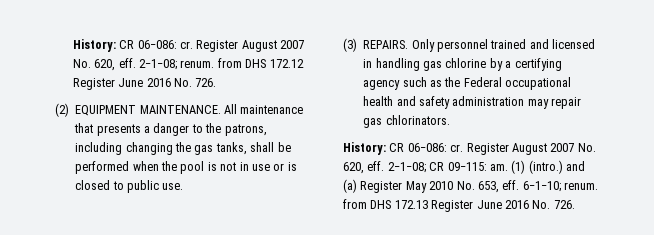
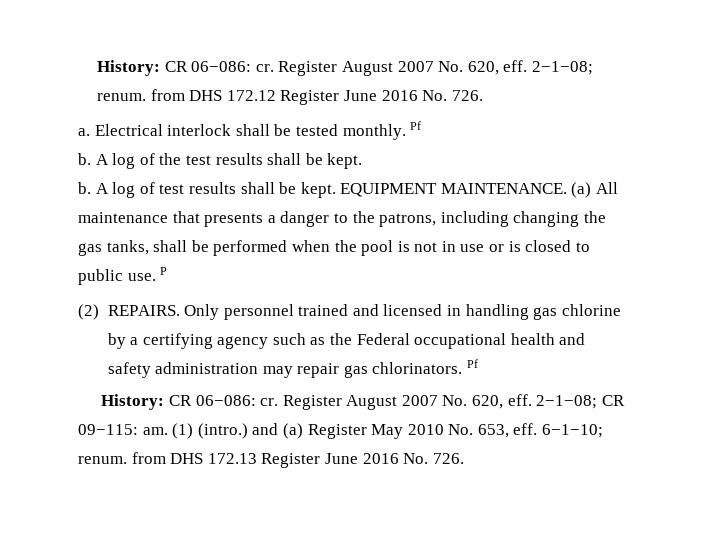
- (2) EQUIPMENT MAINTENANCE.
+ a. Electrical interlock shall be tested monthly. Pf
+ b. A log of the test results shall be kept.
+ b. A log of test results shall be kept. EQUIPMENT MAINTENANCE.
- All maintenance that presents a danger to the patrons, including changing the gas tanks, shall be performed when the pool is not in use or is closed to public use.
- (3) REPAIRS.
+ (a) All maintenance that presents a danger to the patrons, including changing the gas tanks, shall be performed when the pool is not in use or is closed to public use. P
+ (2) REPAIRS.
- Only personnel trained and licensed in handling gas chlorine by a certifying agency such as the Federal occupational health and safety administration may repair gas chlorinators.
+ Only personnel trained and licensed in handling gas chlorine by a certifying agency such as the Federal occupational health and safety administration may repair gas chlorinators. Pf

